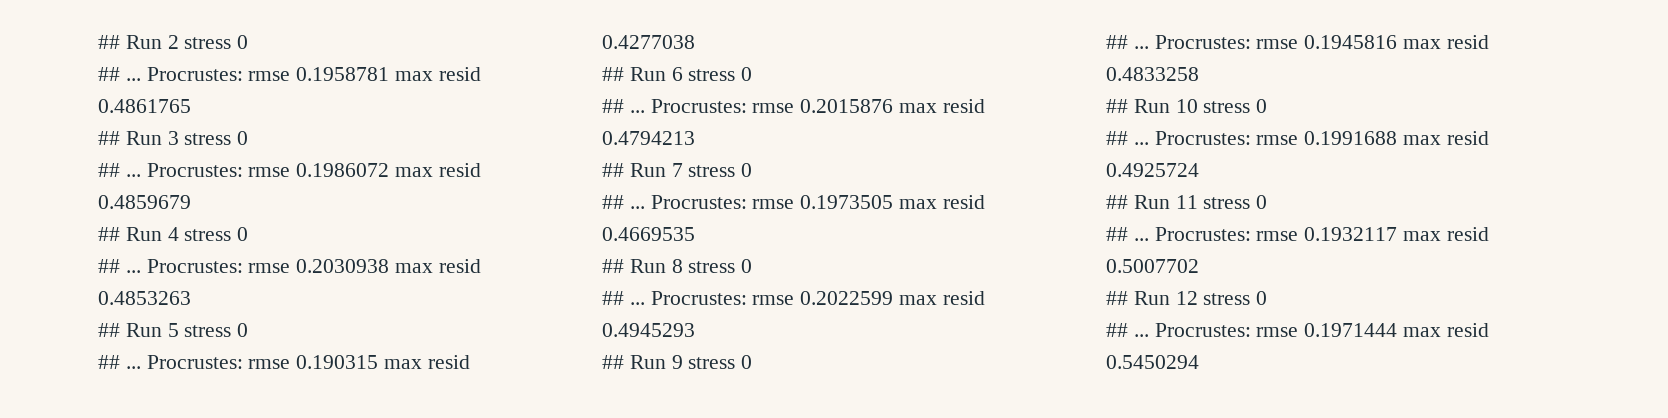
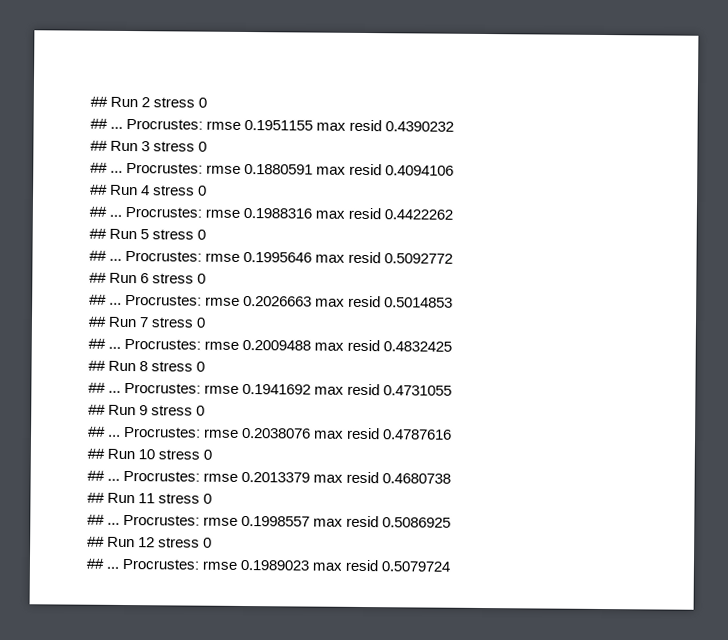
- Procrustes: rmse 0.1958781 max resid 0.4861765
+ Procrustes: rmse 0.1951155 max resid 0.4390232
- Procrustes: rmse 0.1986072 max resid 0.4859679
+ Procrustes: rmse 0.1880591 max resid 0.4094106
- Procrustes: rmse 0.2030938 max resid 0.4853263
+ Procrustes: rmse 0.1988316 max resid 0.4422262
- Procrustes: rmse 0.190315 max resid 0.4277038
+ Procrustes: rmse 0.1995646 max resid 0.5092772
- Procrustes: rmse 0.2015876 max resid 0.4794213
+ Procrustes: rmse 0.2026663 max resid 0.5014853
- Procrustes: rmse 0.1973505 max resid 0.4669535
+ Procrustes: rmse 0.2009488 max resid 0.4832425
- Procrustes: rmse 0.2022599 max resid 0.4945293
+ Procrustes: rmse 0.1941692 max resid 0.4731055
- Procrustes: rmse 0.1945816 max resid 0.4833258
+ Procrustes: rmse 0.2038076 max resid 0.4787616
- Procrustes: rmse 0.1991688 max resid 0.4925724
+ Procrustes: rmse 0.2013379 max resid 0.4680738
- Procrustes: rmse 0.1932117 max resid 0.5007702
+ Procrustes: rmse 0.1998557 max resid 0.5086925
- Procrustes: rmse 0.1971444 max resid 0.5450294
+ Procrustes: rmse 0.1989023 max resid 0.5079724

